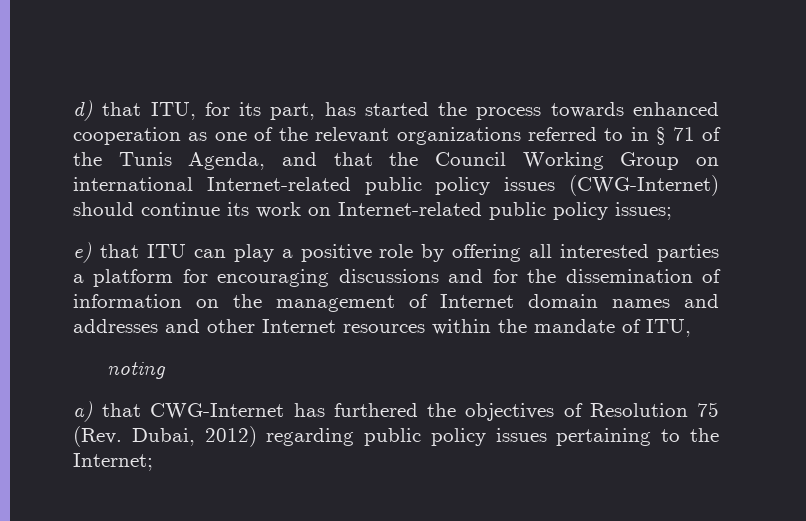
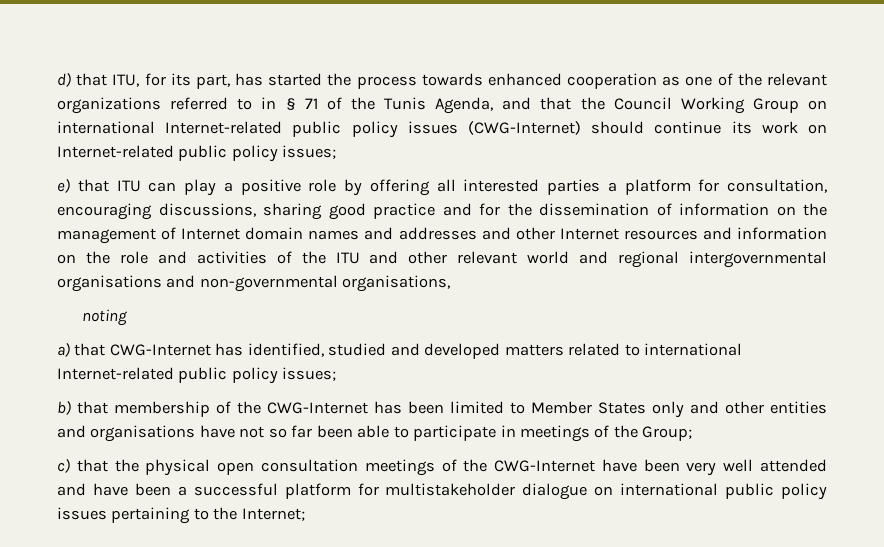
- e) that ITU can play a positive role by offering all interested parties a platform for encouraging discussions and for the dissemination of information on the management of Internet domain names and addresses and other Internet resources within the mandate of ITU,
+ e) that ITU can play a positive role by offering all interested parties a platform for consultation, encouraging discussions, sharing good practice and for the dissemination of information on the management of Internet domain names and addresses and other Internet resources and information on the role and activities of the ITU and other relevant world and regional intergovernmental organisations and non-governmental organisations,
- a) that CWG-Internet has furthered the objectives of Resolution 75 (Rev. Dubai, 2012) regarding public policy issues pertaining to the Internet;
+ a) that CWG-Internet has identified, studied and developed matters related to international Internet-related public policy issues;
+ b) that membership of the CWG-Internet has been limited to Member States only and other entities and organisations have not so far been able to participate in meetings of the Group;
+ c) that the physical open consultation meetings of the CWG-Internet have been very well attended and have been a successful platform for multistakeholder dialogue on international public policy issues pertaining to the Internet;

